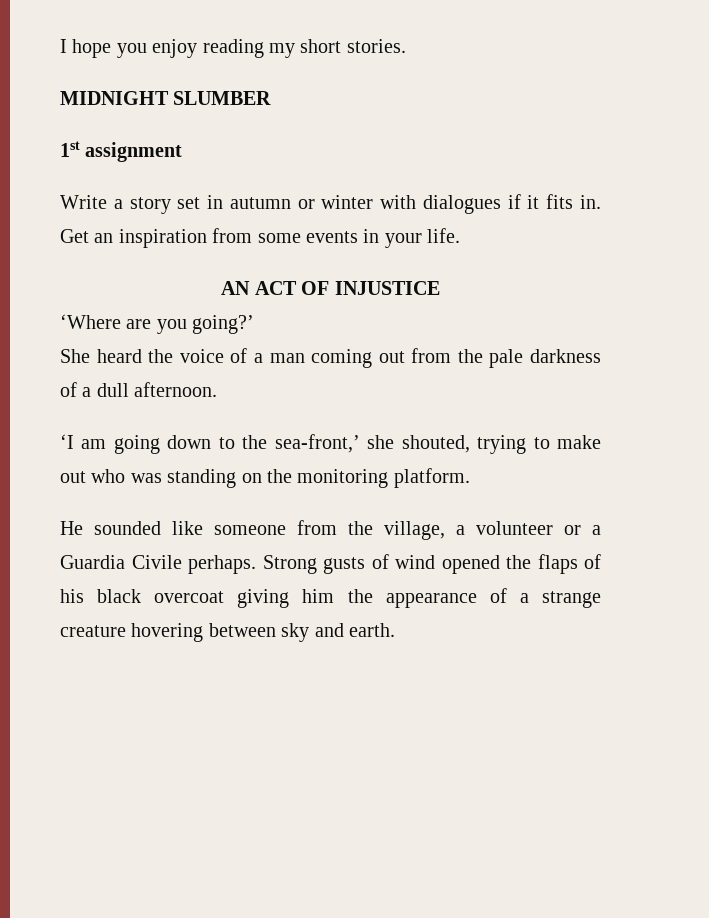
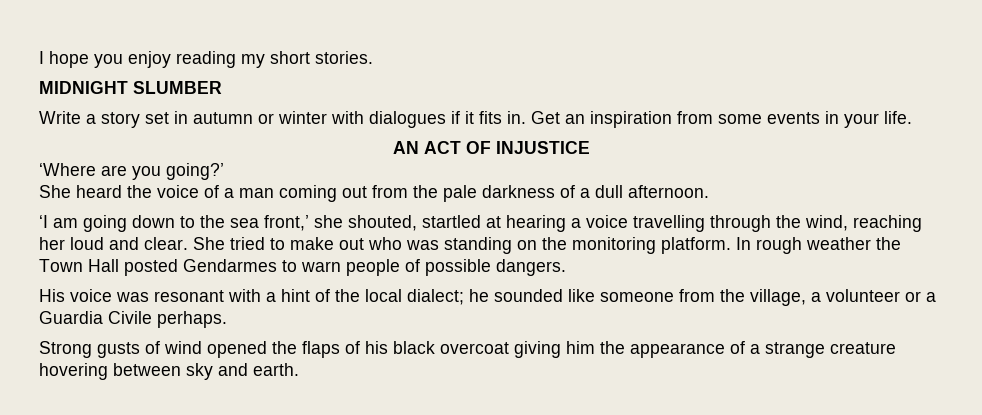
- 1st assignment
- ‘I am going down to the sea-front,’ she shouted, trying to make out who was standing on the monitoring platform.
- He sounded like someone from the village, a volunteer or a Guardia Civile perhaps. Strong gusts of wind opened the flaps of his black overcoat giving him the appearance of a strange creature hovering between sky and earth.
+ ‘I am going down to the sea front,’ she shouted, startled at hearing a voice travelling through the wind, reaching her loud and clear. She tried to make out who was standing on the monitoring platform. In rough weather the Town Hall posted Gendarmes to warn people of possible dangers.
+ His voice was resonant with a hint of the local dialect; he sounded like someone from the village, a volunteer or a Guardia Civile perhaps.
+ Strong gusts of wind opened the flaps of his black overcoat giving him the appearance of a strange creature hovering between sky and earth.

